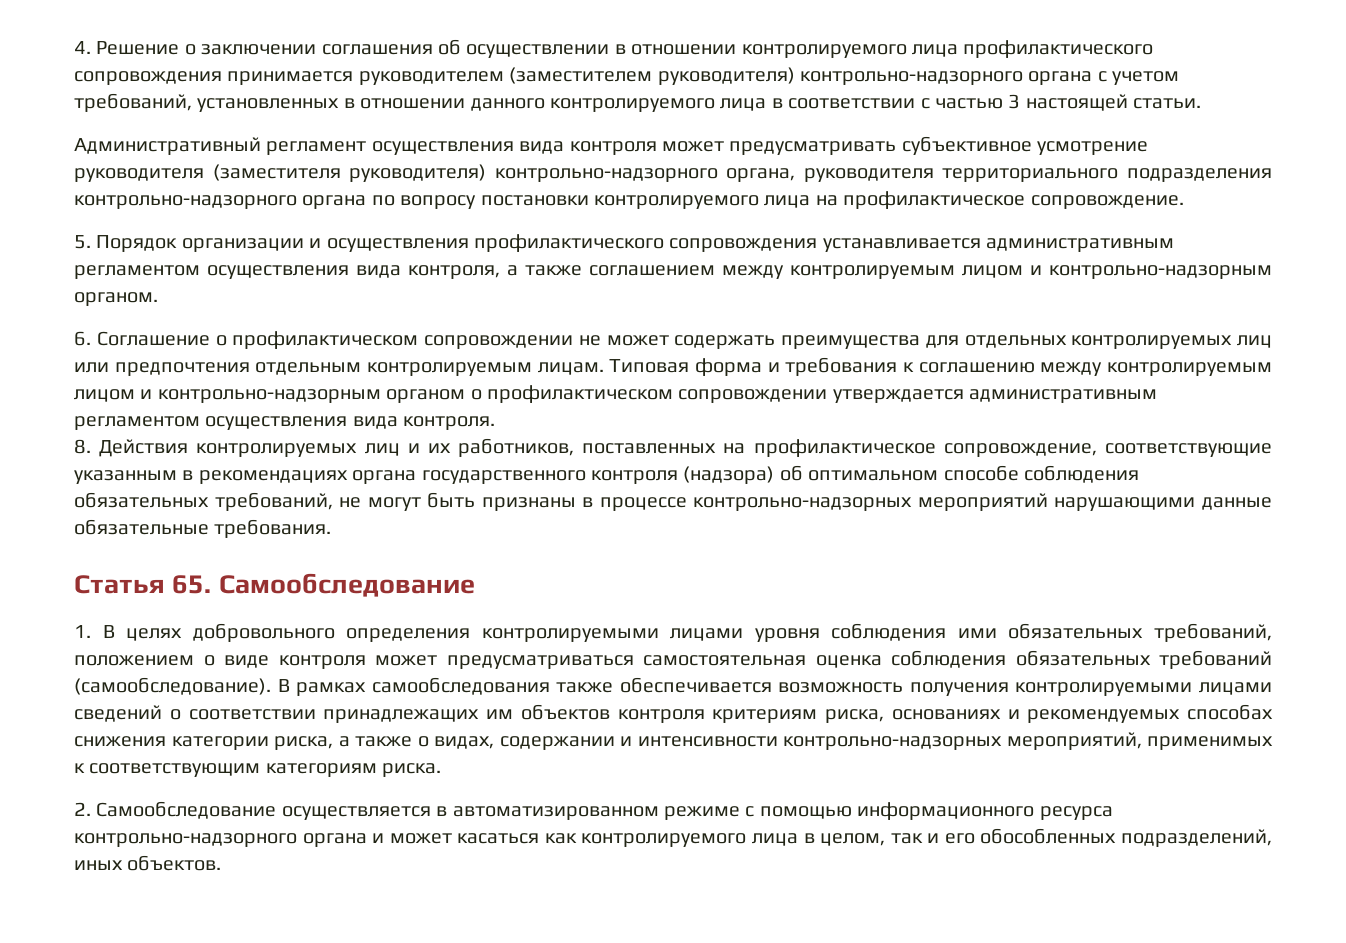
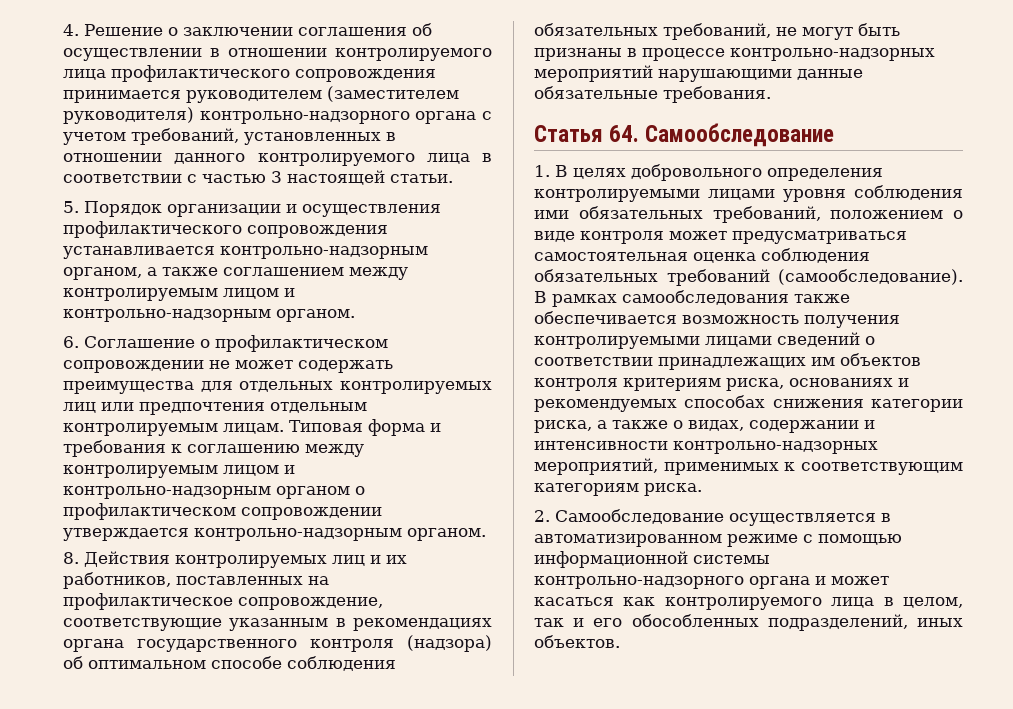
- Административный регламент осуществления вида контроля может предусматривать субъективное усмотрение руководителя (заместителя руководителя) контрольно-надзорного органа, руководителя территориального подразделения контрольно-надзорного органа по вопросу постановки контролируемого лица на профилактическое сопровождение.
- 5. Порядок организации и осуществления профилактического сопровождения устанавливается административным регламентом осуществления вида контроля, а также соглашением между контролируемым лицом и контрольно-надзорным органом.
+ 5. Порядок организации и осуществления профилактического сопровождения устанавливается контрольно-надзорным органом, а также соглашением между контролируемым лицом и контрольно-надзорным органом.
- Типовая форма и требования к соглашению между контролируемым лицом и контрольно-надзорным органом о профилактическом сопровождении утверждается административным регламентом осуществления вида контроля.
+ Типовая форма и требования к соглашению между контролируемым лицом и контрольно-надзорным органом о профилактическом сопровождении утверждается контрольно-надзорным органом.
- Статья 65. Самообследование
+ Статья 64. Самообследование
- 2. Самообследование осуществляется в автоматизированном режиме с помощью информационного ресурса контрольно-надзорного органа и может касаться как контролируемого лица в целом, так и его обособленных подразделений, иных объектов.
+ 2. Самообследование осуществляется в автоматизированном режиме с помощью информационной системы контрольно-надзорного органа и может касаться как контролируемого лица в целом, так и его обособленных подразделений, иных объектов.

